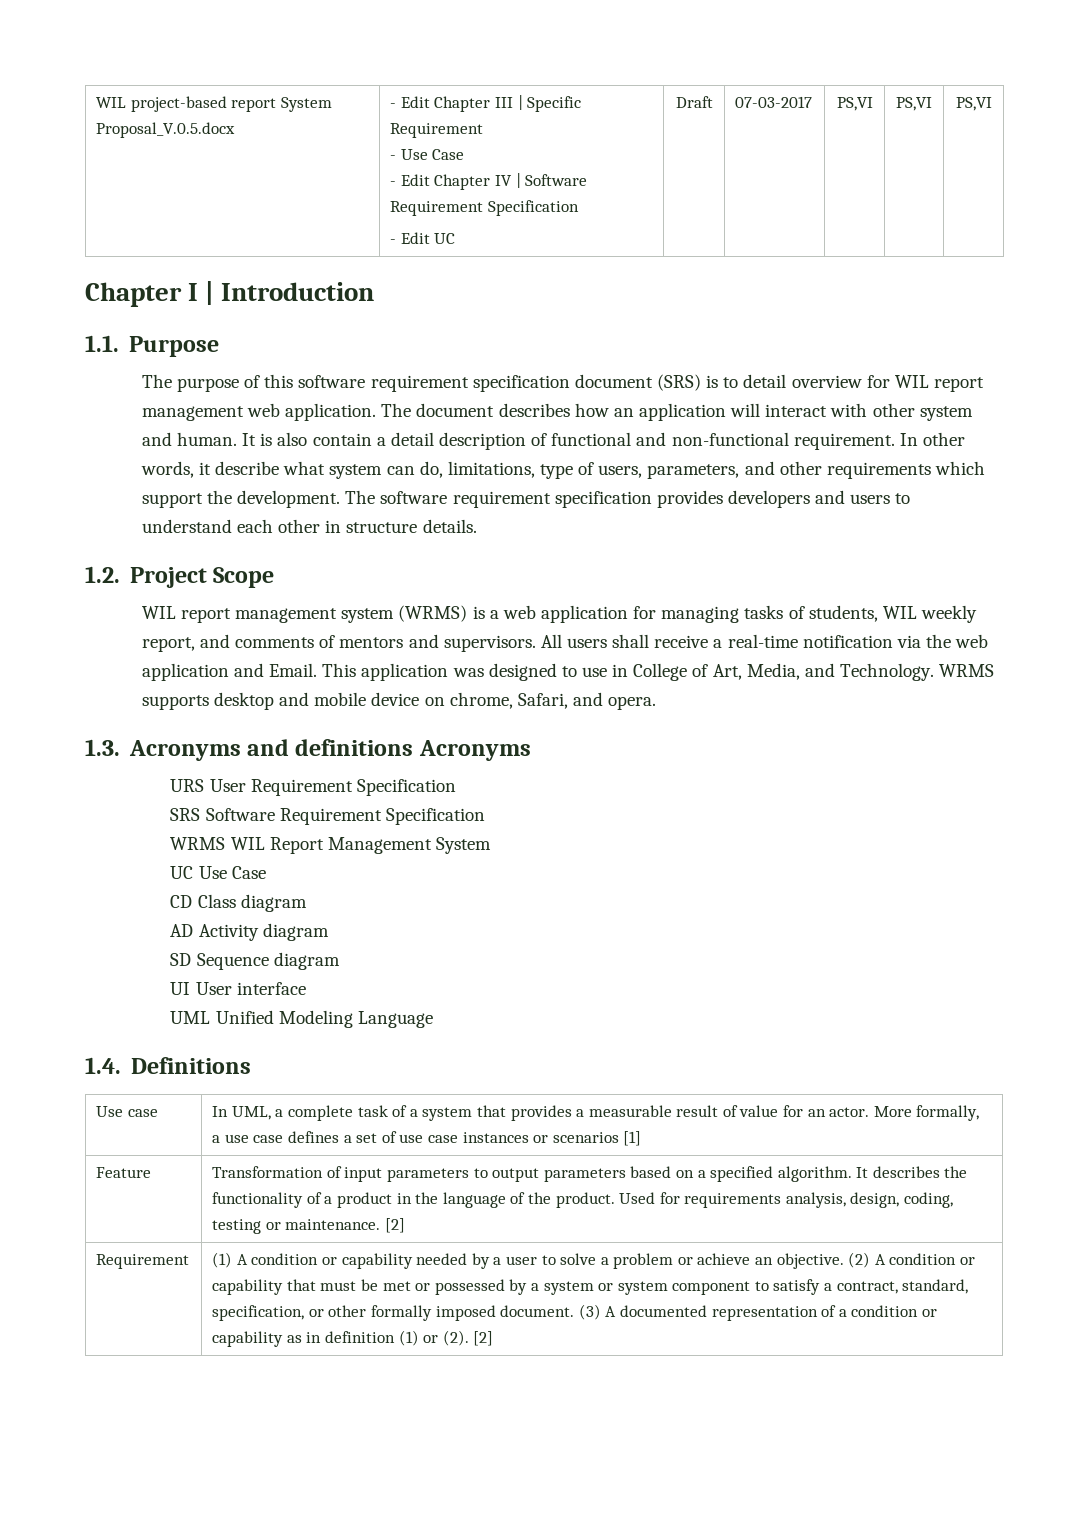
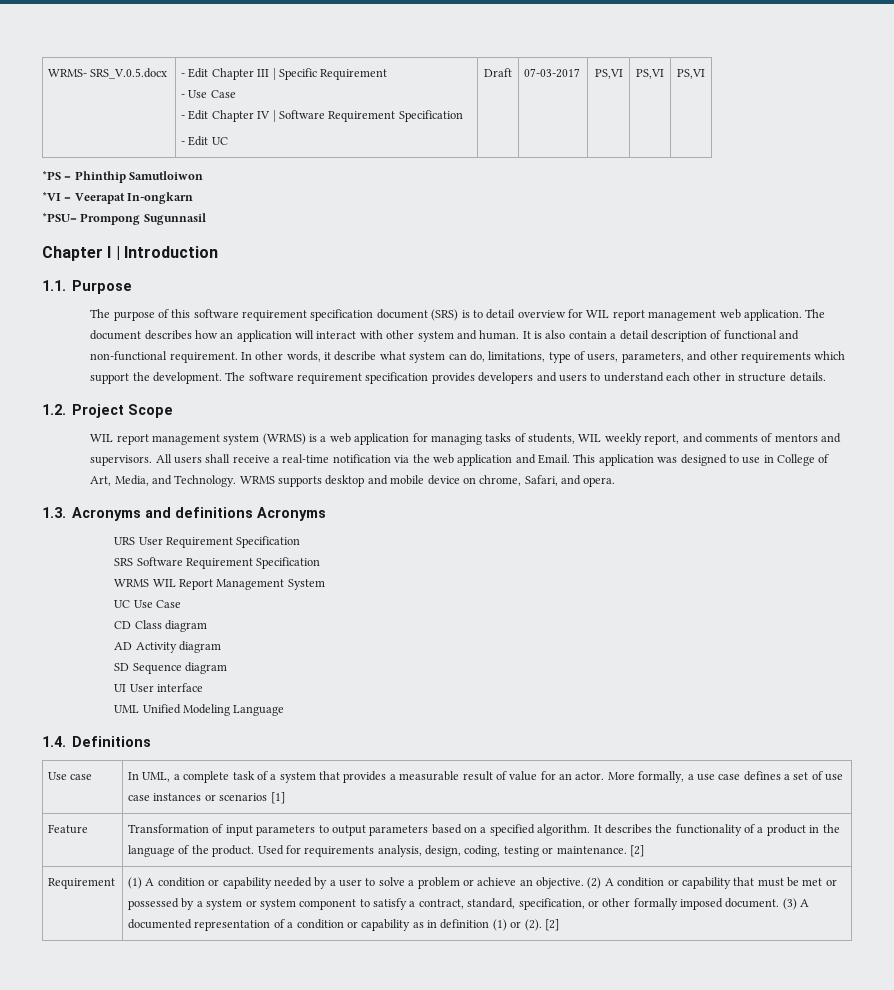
- WIL project-based report System Proposal_V.0.5.docx | - Edit Chapter III | Specific Requirement
+ WRMS- SRS_V.0.5.docx | - Edit Chapter III | Specific Requirement
+ *PS = Phinthip Samutloiwon
+ *VI = Veerapat In-ongkarn
+ *PSU= Prompong Sugunnasil

